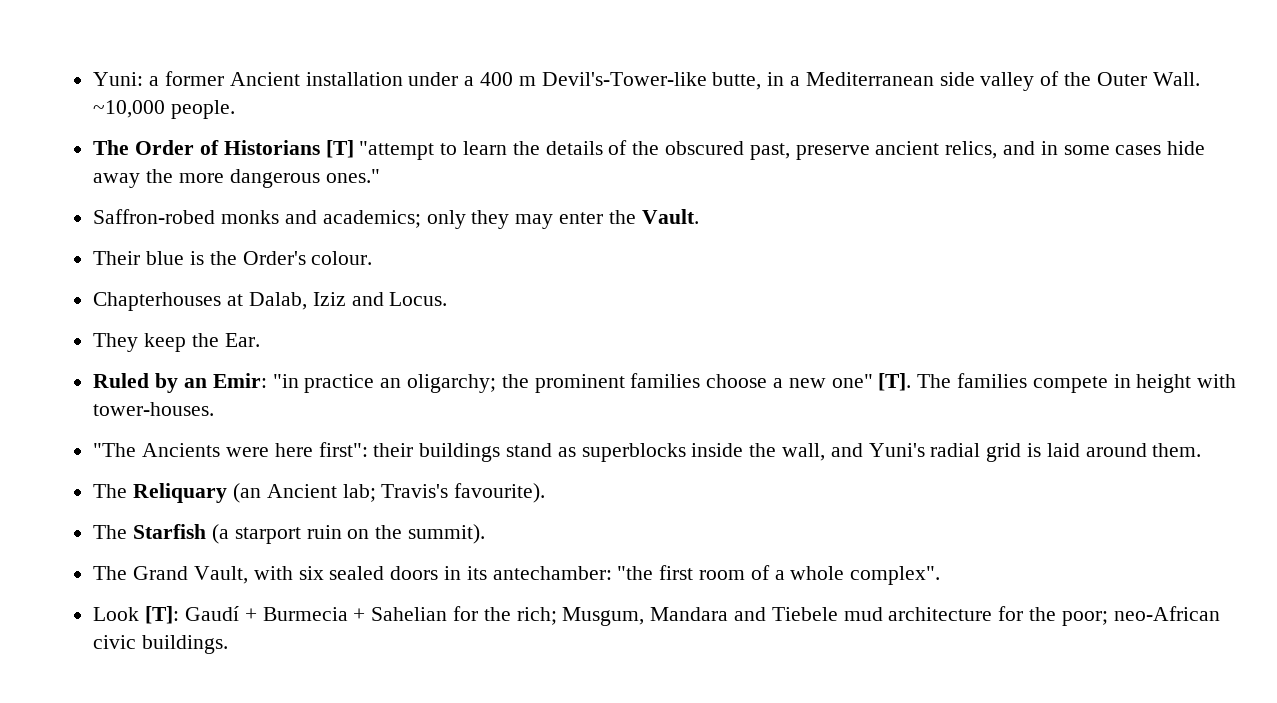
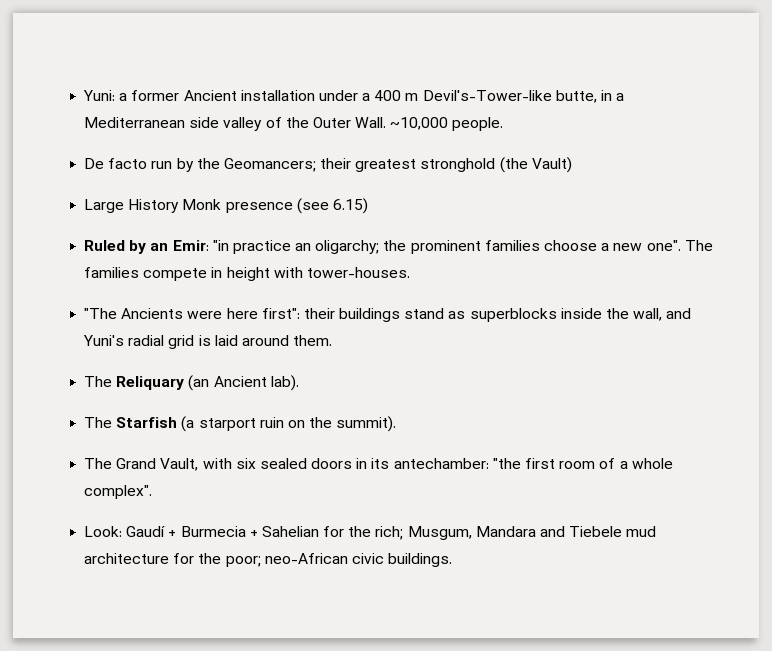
- The Order of Historians [T] "attempt to learn the details of the obscured past, preserve ancient relics, and in some cases hide away the more dangerous ones."
- Saffron-robed monks and academics; only they may enter the Vault.
- Their blue is the Order's colour.
- Chapterhouses at Dalab, Iziz and Locus.
- They keep the Ear.
+ De facto run by the Geomancers; their greatest stronghold (the Vault)
+ Large History Monk presence (see 6.15)
- Ruled by an Emir: "in practice an oligarchy; the prominent families choose a new one" [T]. The families compete in height with tower-houses.
+ Ruled by an Emir: "in practice an oligarchy; the prominent families choose a new one". The families compete in height with tower-houses.
- The Reliquary (an Ancient lab; Travis's favourite).
+ The Reliquary (an Ancient lab).
- Look [T]: Gaudí + Burmecia + Sahelian for the rich; Musgum, Mandara and Tiebele mud architecture for the poor; neo-African civic buildings.
+ Look: Gaudí + Burmecia + Sahelian for the rich; Musgum, Mandara and Tiebele mud architecture for the poor; neo-African civic buildings.

